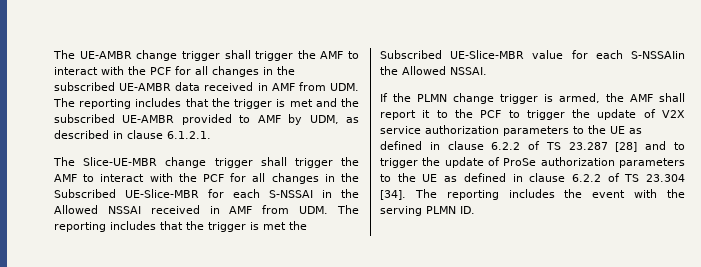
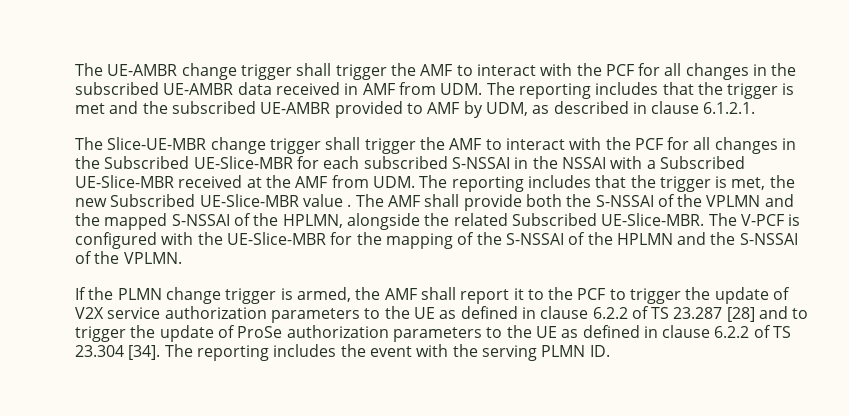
- The Slice-UE-MBR change trigger shall trigger the AMF to interact with the PCF for all changes in the Subscribed UE-Slice-MBR for each S-NSSAI in the Allowed NSSAI received in AMF from UDM. The reporting includes that the trigger is met the Subscribed UE-Slice-MBR value for each S-NSSAIin the Allowed NSSAI.
+ The Slice-UE-MBR change trigger shall trigger the AMF to interact with the PCF for all changes in the Subscribed UE-Slice-MBR for each subscribed S-NSSAI in the NSSAI with a Subscribed UE-Slice-MBR received at the AMF from UDM. The reporting includes that the trigger is met, the new Subscribed UE-Slice-MBR value . The AMF shall provide both the S-NSSAI of the VPLMN and the mapped S-NSSAI of the HPLMN, alongside the related Subscribed UE-Slice-MBR. The V-PCF is configured with the UE-Slice-MBR for the mapping of the S-NSSAI of the HPLMN and the S-NSSAI of the VPLMN.

